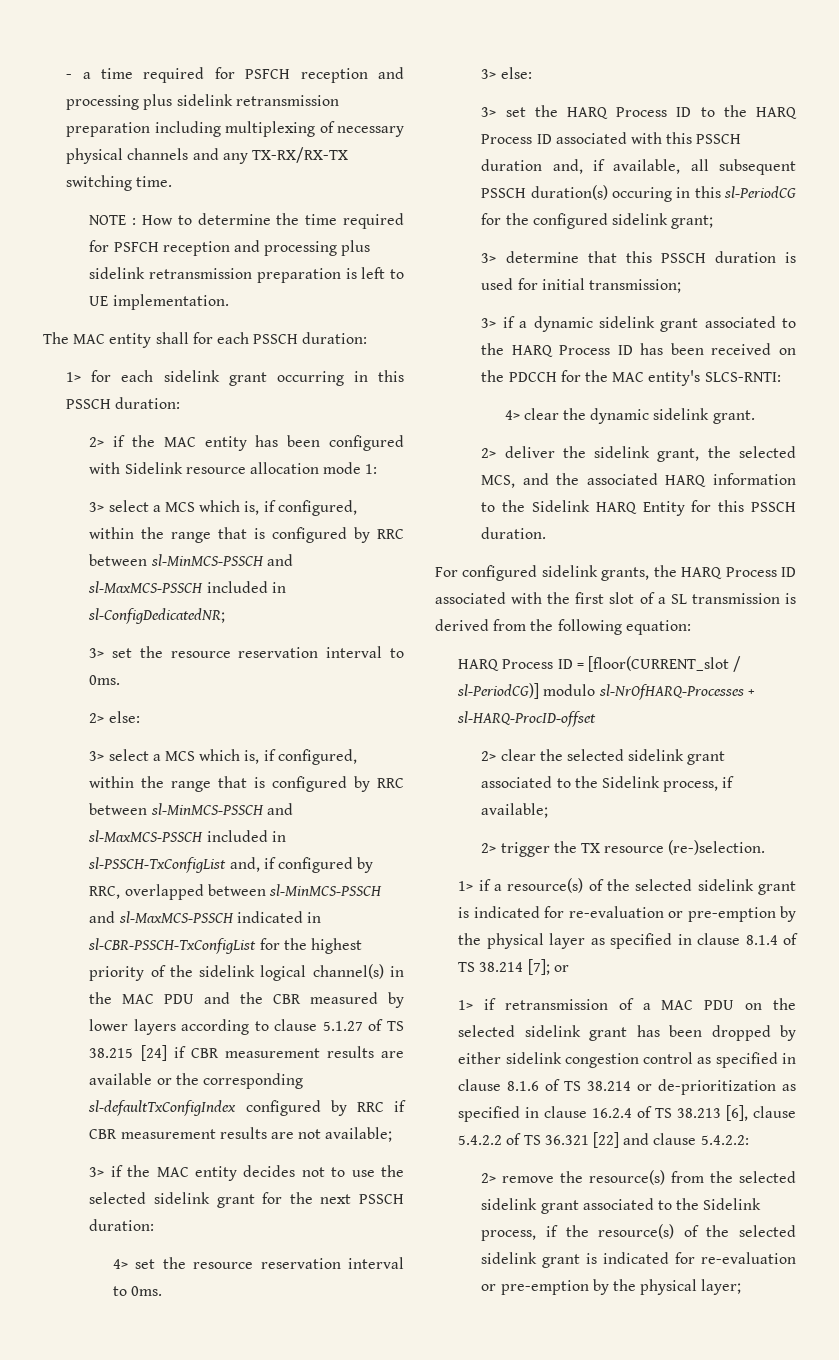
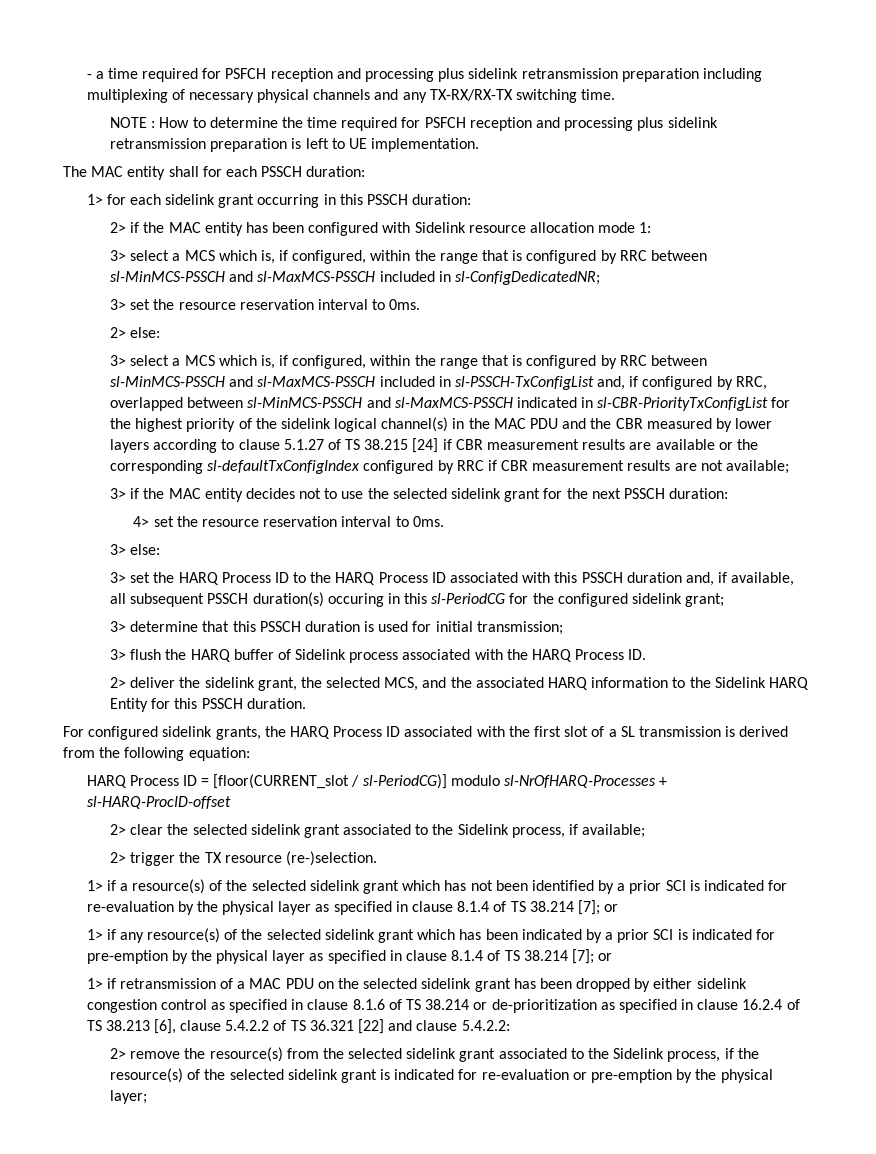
- 3> select a MCS which is, if configured, within the range that is configured by RRC between sl-MinMCS-PSSCH and sl-MaxMCS-PSSCH included in sl-PSSCH-TxConfigList and, if configured by RRC, overlapped between sl-MinMCS-PSSCH and sl-MaxMCS-PSSCH indicated in sl-CBR-PSSCH-TxConfigList for the highest priority of the sidelink logical channel(s) in the MAC PDU and the CBR measured by lower layers according to clause 5.1.27 of TS 38.215 [24] if CBR measurement results are available or the corresponding sl-defaultTxConfigIndex configured by RRC if CBR measurement results are not available;
+ 3> select a MCS which is, if configured, within the range that is configured by RRC between sl-MinMCS-PSSCH and sl-MaxMCS-PSSCH included in sl-PSSCH-TxConfigList and, if configured by RRC, overlapped between sl-MinMCS-PSSCH and sl-MaxMCS-PSSCH indicated in sl-CBR-PriorityTxConfigList for the highest priority of the sidelink logical channel(s) in the MAC PDU and the CBR measured by lower layers according to clause 5.1.27 of TS 38.215 [24] if CBR measurement results are available or the corresponding sl-defaultTxConfigIndex configured by RRC if CBR measurement results are not available;
- 3> if a dynamic sidelink grant associated to the HARQ Process ID has been received on the PDCCH for the MAC entity's SLCS-RNTI:
- 4> clear the dynamic sidelink grant.
+ 3> flush the HARQ buffer of Sidelink process associated with the HARQ Process ID.
- 1> if a resource(s) of the selected sidelink grant is indicated for re-evaluation or pre-emption by the physical layer as specified in clause 8.1.4 of TS 38.214 [7]; or
+ 1> if a resource(s) of the selected sidelink grant which has not been identified by a prior SCI is indicated for re-evaluation by the physical layer as specified in clause 8.1.4 of TS 38.214 [7]; or
+ 1> if any resource(s) of the selected sidelink grant which has been indicated by a prior SCI is indicated for pre-emption by the physical layer as specified in clause 8.1.4 of TS 38.214 [7]; or

